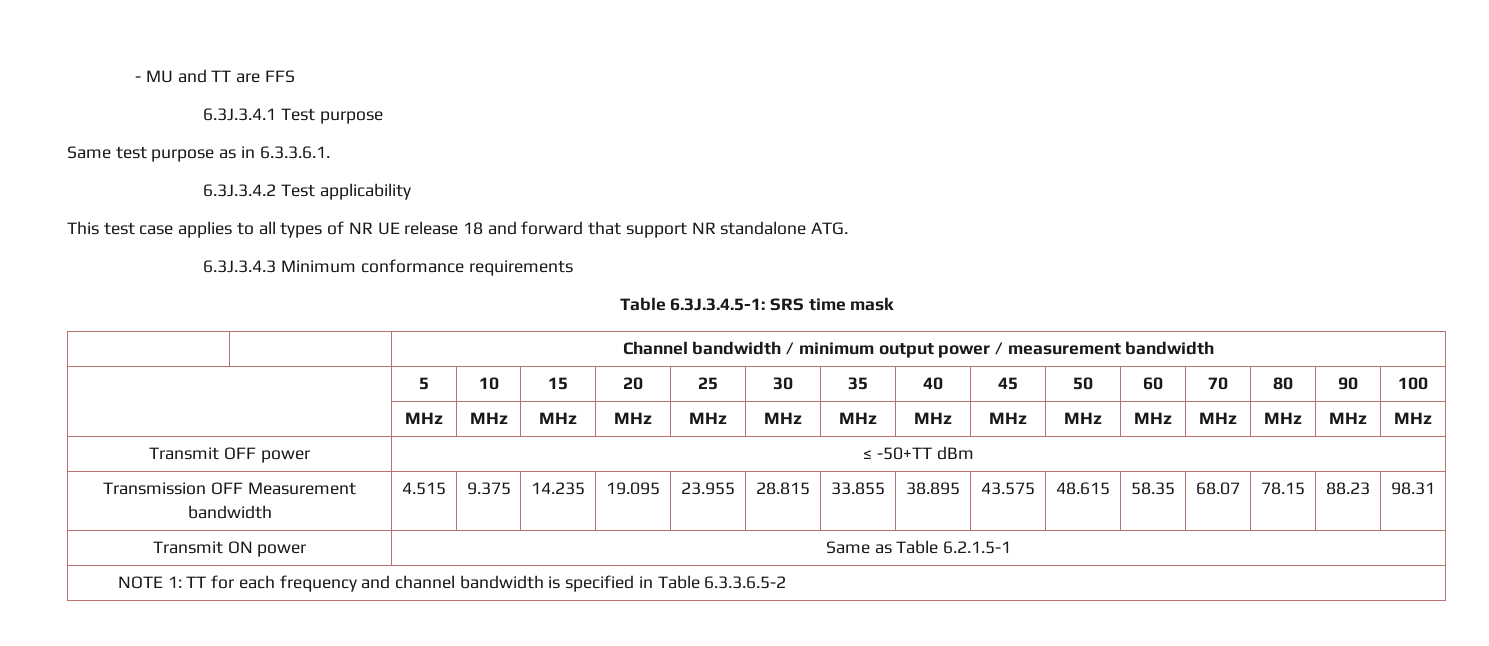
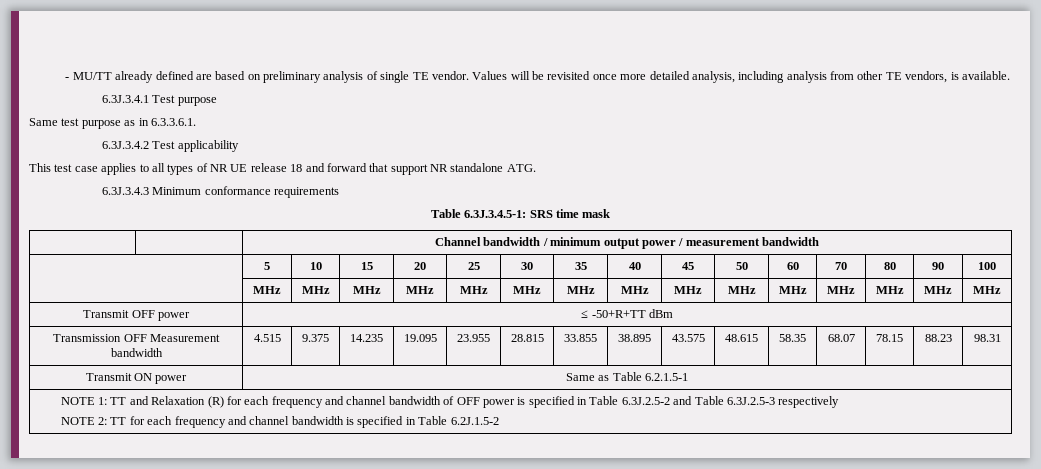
- - MU and TT are FFS
+ - MU/TT already defined are based on preliminary analysis of single TE vendor. Values will be revisited once more detailed analysis, including analysis from other TE vendors, is available.
- Transmit OFF power | ≤ -50+TT dBm
+ Transmit OFF power | ≤ -50+R+TT dBm
- NOTE 1: TT for each frequency and channel bandwidth is specified in Table 6.3.3.6.5-2
+ NOTE 1: TT and Relaxation (R) for each frequency and channel bandwidth of OFF power is specified in Table 6.3J.2.5-2 and Table 6.3J.2.5-3 respectively
+ NOTE 2: TT for each frequency and channel bandwidth is specified in Table 6.2J.1.5-2

